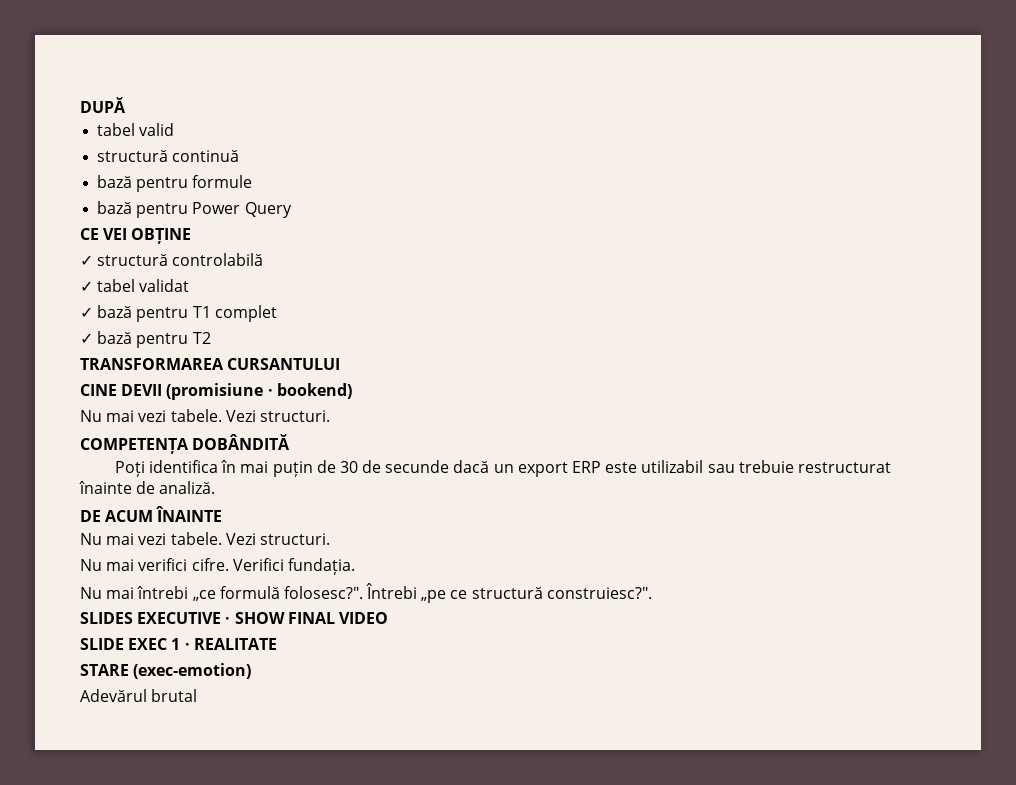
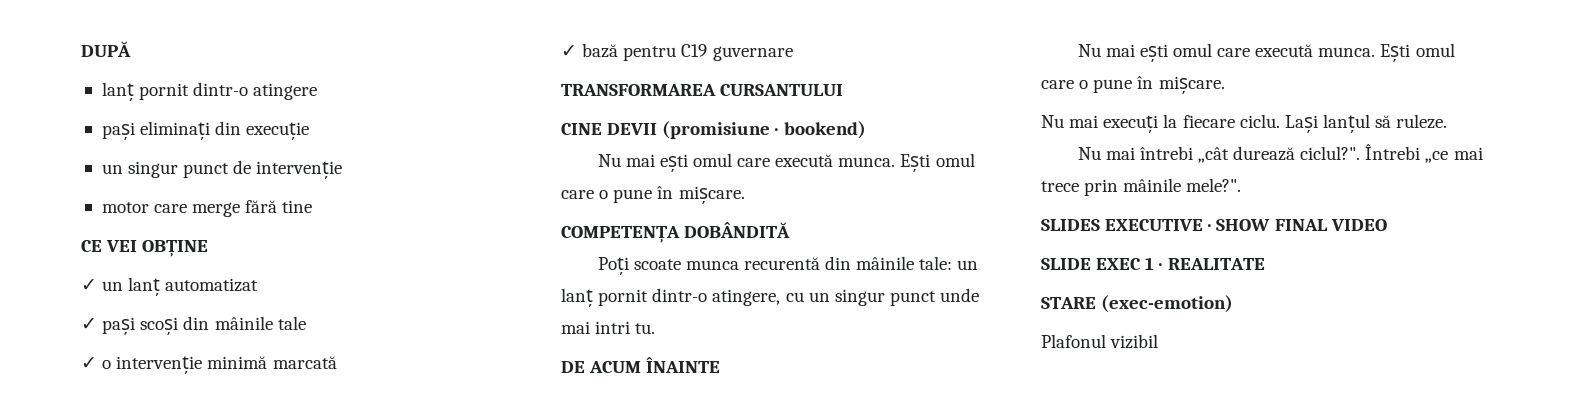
- tabel valid
- structură continuă
- bază pentru formule
- bază pentru Power Query
+ lanț pornit dintr-o atingere
+ pași eliminați din execuție
+ un singur punct de intervenție
+ motor care merge fără tine
  CE VEI OBȚINE
- ✓ structură controlabilă
- ✓ tabel validat
- ✓ bază pentru T1 complet
- ✓ bază pentru T2
+ ✓ un lanț automatizat
+ ✓ pași scoși din mâinile tale
+ ✓ o intervenție minimă marcată
+ ✓ bază pentru C19 guvernare
  CINE DEVII (promisiune · bookend)
- Nu mai vezi tabele. Vezi structuri.
+ Nu mai ești omul care execută munca. Ești omul care o pune în mișcare.
  COMPETENȚA DOBÂNDITĂ
- Poți identifica în mai puțin de 30 de secunde dacă un export ERP este utilizabil sau trebuie restructurat înainte de analiză.
+ Poți scoate munca recurentă din mâinile tale: un lanț pornit dintr-o atingere, cu un singur punct unde mai intri tu.
  DE ACUM ÎNAINTE
- Nu mai vezi tabele. Vezi structuri.
- Nu mai verifici cifre. Verifici fundația.
- Nu mai întrebi „ce formulă folosesc?". Întrebi „pe ce structură construiesc?".
+ Nu mai ești omul care execută munca. Ești omul care o pune în mișcare.
+ Nu mai execuți la fiecare ciclu. Lași lanțul să ruleze.
+ Nu mai întrebi „cât durează ciclul?". Întrebi „ce mai trece prin mâinile mele?".
- Adevărul brutal
+ Plafonul vizibil

